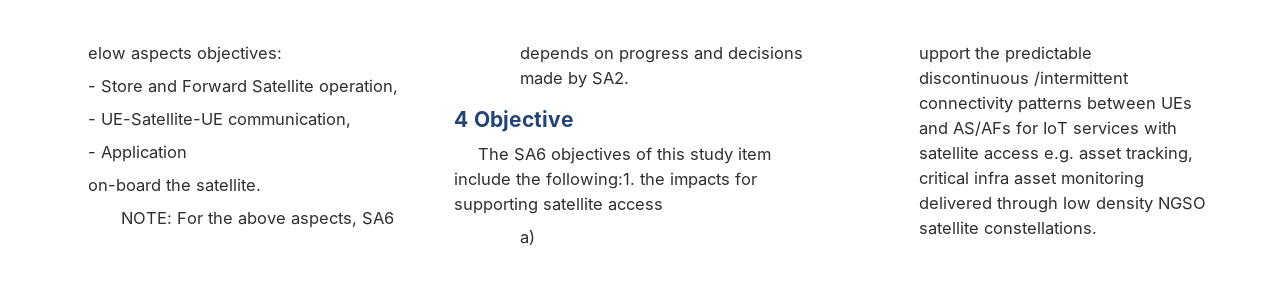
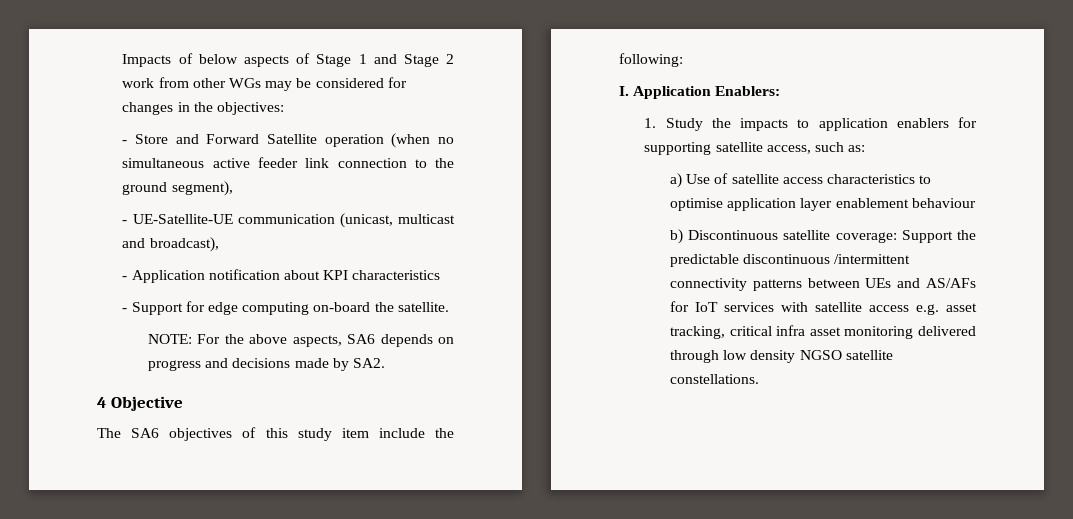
- elow aspects objectives:
+ Impacts of below aspects of Stage 1 and Stage 2 work from other WGs may be considered for changes in the objectives:
- - Store and Forward Satellite operation,
- - UE-Satellite-UE communication,
- - Application
- on-board the satellite.
+ - Store and Forward Satellite operation (when no simultaneous active feeder link connection to the ground segment),
+ - UE-Satellite-UE communication (unicast, multicast and broadcast),
+ - Application notification about KPI characteristics
+ - Support for edge computing on-board the satellite.
- The SA6 objectives of this study item include the following:1. the impacts for supporting satellite access
- a)
- upport the predictable discontinuous /intermittent connectivity patterns between UEs and AS/AFs for IoT services with satellite access e.g. asset tracking, critical infra asset monitoring delivered through low density NGSO satellite constellations.
+ The SA6 objectives of this study item include the following:
+ I. Application Enablers:
+ 1. Study the impacts to application enablers for supporting satellite access, such as:
+ a) Use of satellite access characteristics to optimise application layer enablement behaviour
+ b) Discontinuous satellite coverage: Support the predictable discontinuous /intermittent connectivity patterns between UEs and AS/AFs for IoT services with satellite access e.g. asset tracking, critical infra asset monitoring delivered through low density NGSO satellite constellations.

